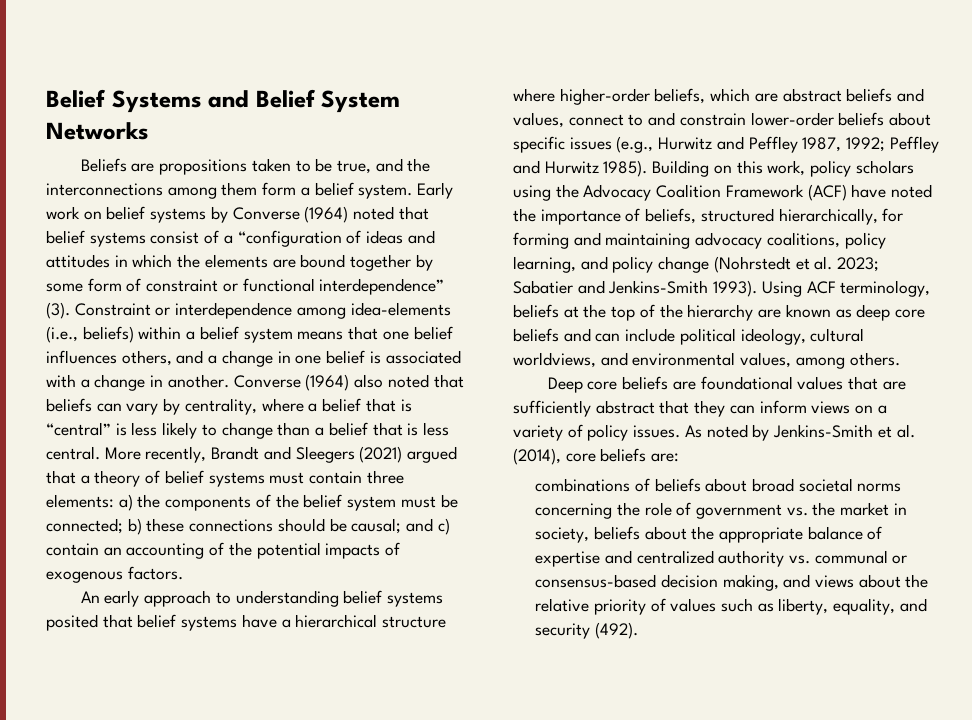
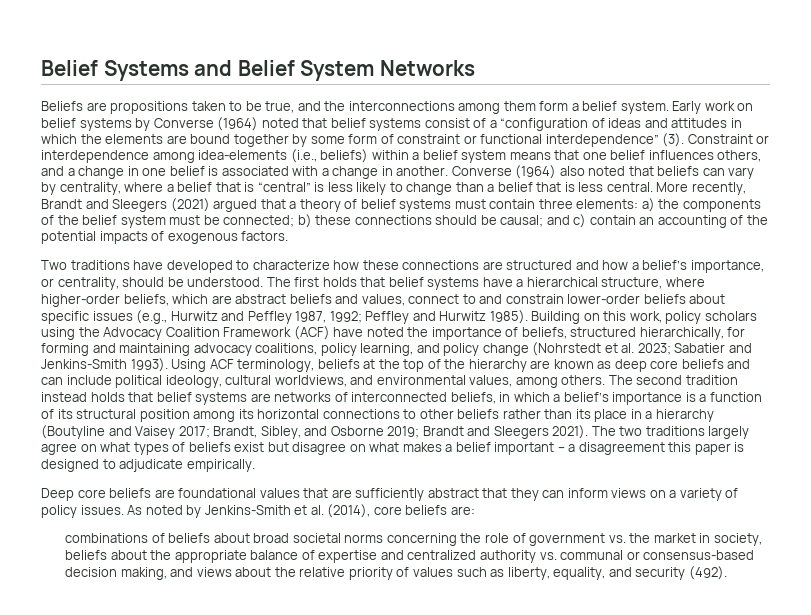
- An early approach to understanding belief systems posited that belief systems have a hierarchical structure where higher-order beliefs, which are abstract beliefs and values, connect to and constrain lower-order beliefs about specific issues (e.g., Hurwitz and Peffley 1987, 1992; Peffley and Hurwitz 1985).
+ Two traditions have developed to characterize how these connections are structured and how a belief’s importance, or centrality, should be understood. The first holds that belief systems have a hierarchical structure, where higher-order beliefs, which are abstract beliefs and values, connect to and constrain lower-order beliefs about specific issues (e.g., Hurwitz and Peffley 1987, 1992; Peffley and Hurwitz 1985).
+ The second tradition instead holds that belief systems are networks of interconnected beliefs, in which a belief’s importance is a function of its structural position among its horizontal connections to other beliefs rather than its place in a hierarchy (Boutyline and Vaisey 2017; Brandt, Sibley, and Osborne 2019; Brandt and Sleegers 2021). The two traditions largely agree on what types of beliefs exist but disagree on what makes a belief important – a disagreement this paper is designed to adjudicate empirically.

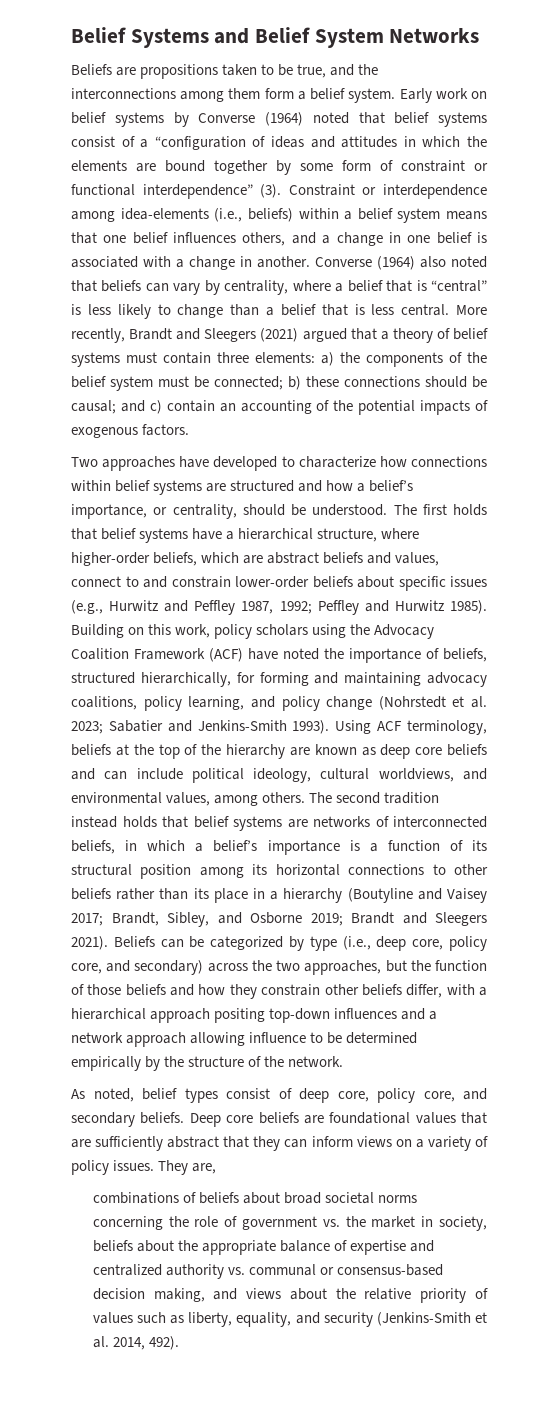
- Two traditions have developed to characterize how these connections are structured and how a belief’s importance, or centrality, should be understood.
+ Two approaches have developed to characterize how connections within belief systems are structured and how a belief’s importance, or centrality, should be understood.
- The two traditions largely agree on what types of beliefs exist but disagree on what makes a belief important – a disagreement this paper is designed to adjudicate empirically.
- Deep core beliefs are foundational values that are sufficiently abstract that they can inform views on a variety of policy issues.
+ Beliefs can be categorized by type (i.e., deep core, policy core, and secondary) across the two approaches, but the function of those beliefs and how they constrain other beliefs differ, with a hierarchical approach positing top-down influences and a network approach allowing influence to be determined empirically by the structure of the network.
+ As noted, belief types consist of deep core, policy core, and secondary beliefs. Deep core beliefs are foundational values that are sufficiently abstract that they can inform views on a variety of policy issues.
- As noted by Jenkins-Smith et al. (2014), core beliefs are:
+ They are,
- combinations of beliefs about broad societal norms concerning the role of government vs. the market in society, beliefs about the appropriate balance of expertise and centralized authority vs. communal or consensus-based decision making, and views about the relative priority of values such as liberty, equality, and security (492).
+ combinations of beliefs about broad societal norms concerning the role of government vs. the market in society, beliefs about the appropriate balance of expertise and centralized authority vs. communal or consensus-based decision making, and views about the relative priority of values such as liberty, equality, and security (Jenkins-Smith et al. 2014, 492).

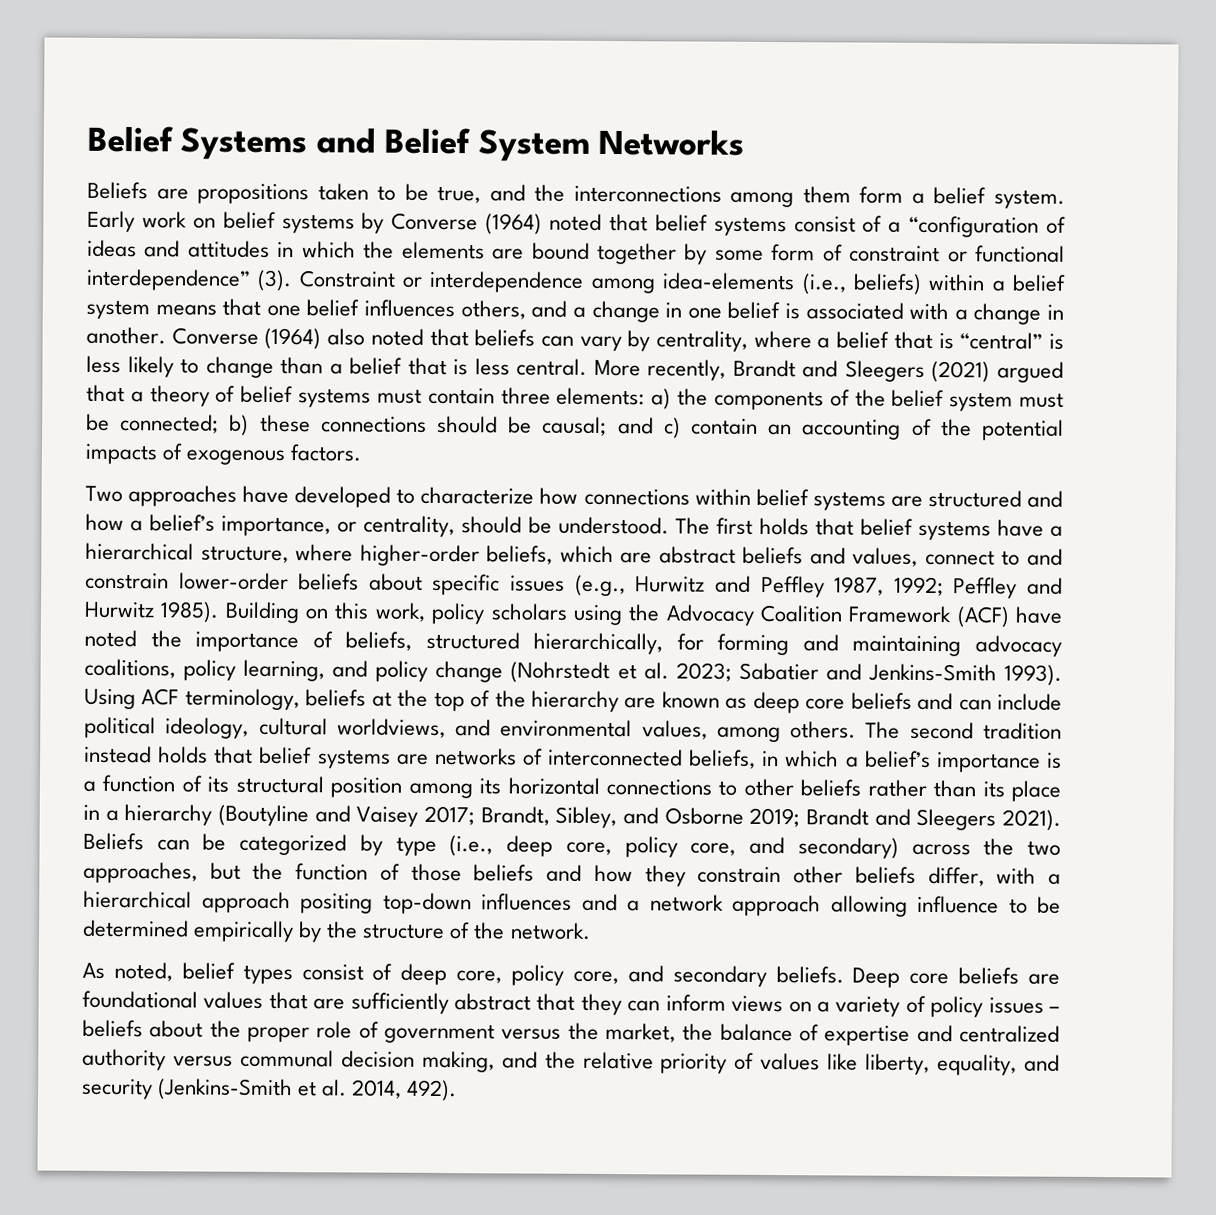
- Deep core beliefs are foundational values that are sufficiently abstract that they can inform views on a variety of policy issues. They are,
- combinations of beliefs about broad societal norms concerning the role of government vs. the market in society, beliefs about the appropriate balance of expertise and centralized authority vs. communal or consensus-based decision making, and views about the relative priority of values such as liberty, equality, and security (Jenkins-Smith et al. 2014, 492).
+ Deep core beliefs are foundational values that are sufficiently abstract that they can inform views on a variety of policy issues – beliefs about the proper role of government versus the market, the balance of expertise and centralized authority versus communal decision making, and the relative priority of values like liberty, equality, and security (Jenkins-Smith et al. 2014, 492).

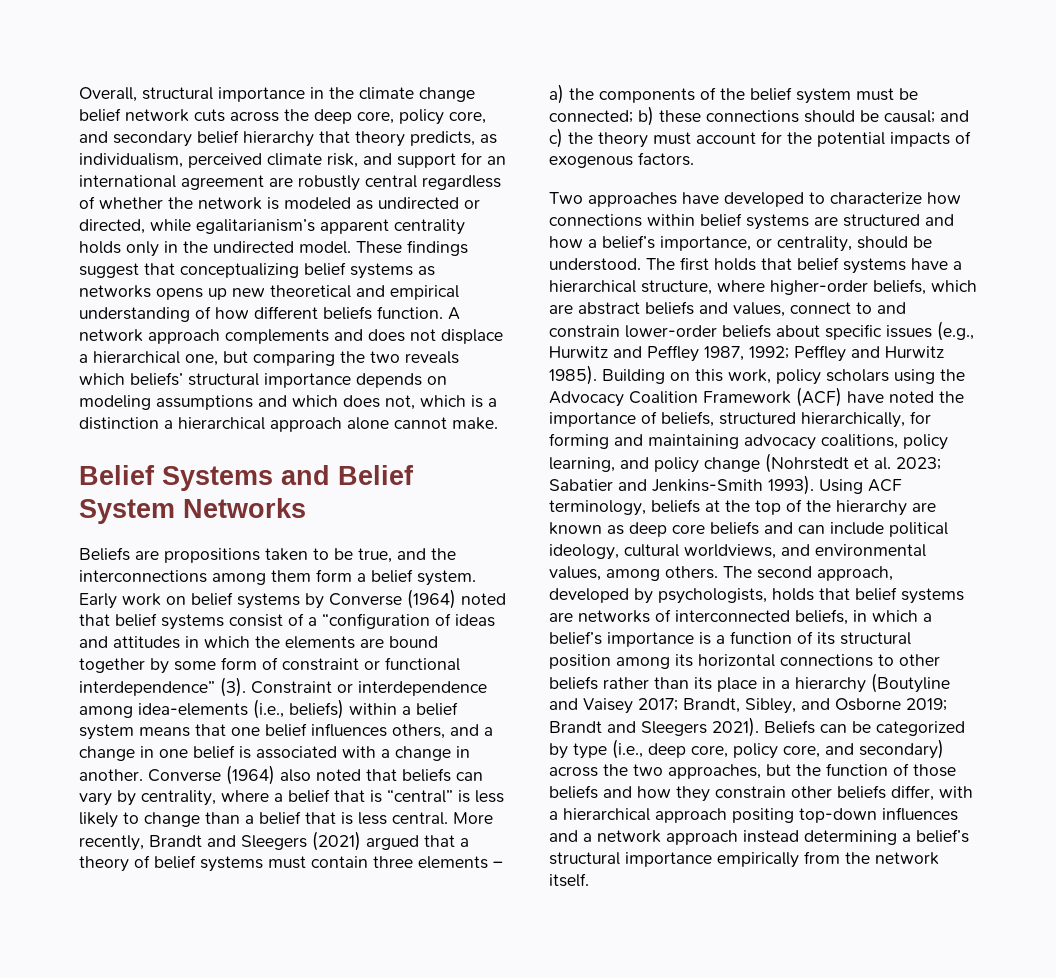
+ Overall, structural importance in the climate change belief network cuts across the deep core, policy core, and secondary belief hierarchy that theory predicts, as individualism, perceived climate risk, and support for an international agreement are robustly central regardless of whether the network is modeled as undirected or directed, while egalitarianism’s apparent centrality holds only in the undirected model. These findings suggest that conceptualizing belief systems as networks opens up new theoretical and empirical understanding of how different beliefs function. A network approach complements and does not displace a hierarchical one, but comparing the two reveals which beliefs’ structural importance depends on modeling assumptions and which does not, which is a distinction a hierarchical approach alone cannot make.
- More recently, Brandt and Sleegers (2021) argued that a theory of belief systems must contain three elements: a) the components of the belief system must be connected; b) these connections should be causal; and c) contain an accounting of the potential impacts of exogenous factors.
+ More recently, Brandt and Sleegers (2021) argued that a theory of belief systems must contain three elements – a) the components of the belief system must be connected; b) these connections should be causal; and c) the theory must account for the potential impacts of exogenous factors.
- The second tradition instead holds that belief systems are networks of interconnected beliefs, in which a belief’s importance is a function of its structural position among its horizontal connections to other beliefs rather than its place in a hierarchy (Boutyline and Vaisey 2017; Brandt, Sibley, and Osborne 2019; Brandt and Sleegers 2021).
+ The second approach, developed by psychologists, holds that belief systems are networks of interconnected beliefs, in which a belief’s importance is a function of its structural position among its horizontal connections to other beliefs rather than its place in a hierarchy (Boutyline and Vaisey 2017; Brandt, Sibley, and Osborne 2019; Brandt and Sleegers 2021).
- Beliefs can be categorized by type (i.e., deep core, policy core, and secondary) across the two approaches, but the function of those beliefs and how they constrain other beliefs differ, with a hierarchical approach positing top-down influences and a network approach allowing influence to be determined empirically by the structure of the network.
- As noted, belief types consist of deep core, policy core, and secondary beliefs. Deep core beliefs are foundational values that are sufficiently abstract that they can inform views on a variety of policy issues – beliefs about the proper role of government versus the market, the balance of expertise and centralized authority versus communal decision making, and the relative priority of values like liberty, equality, and security (Jenkins-Smith et al. 2014, 492).
+ Beliefs can be categorized by type (i.e., deep core, policy core, and secondary) across the two approaches, but the function of those beliefs and how they constrain other beliefs differ, with a hierarchical approach positing top-down influences and a network approach instead determining a belief’s structural importance empirically from the network itself.

